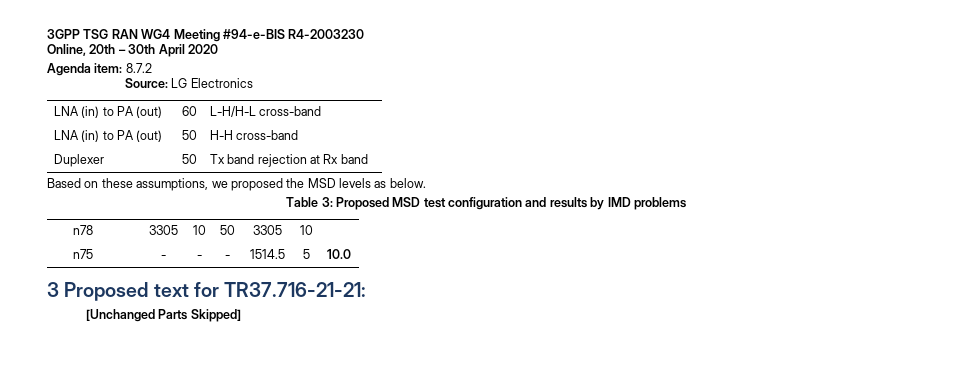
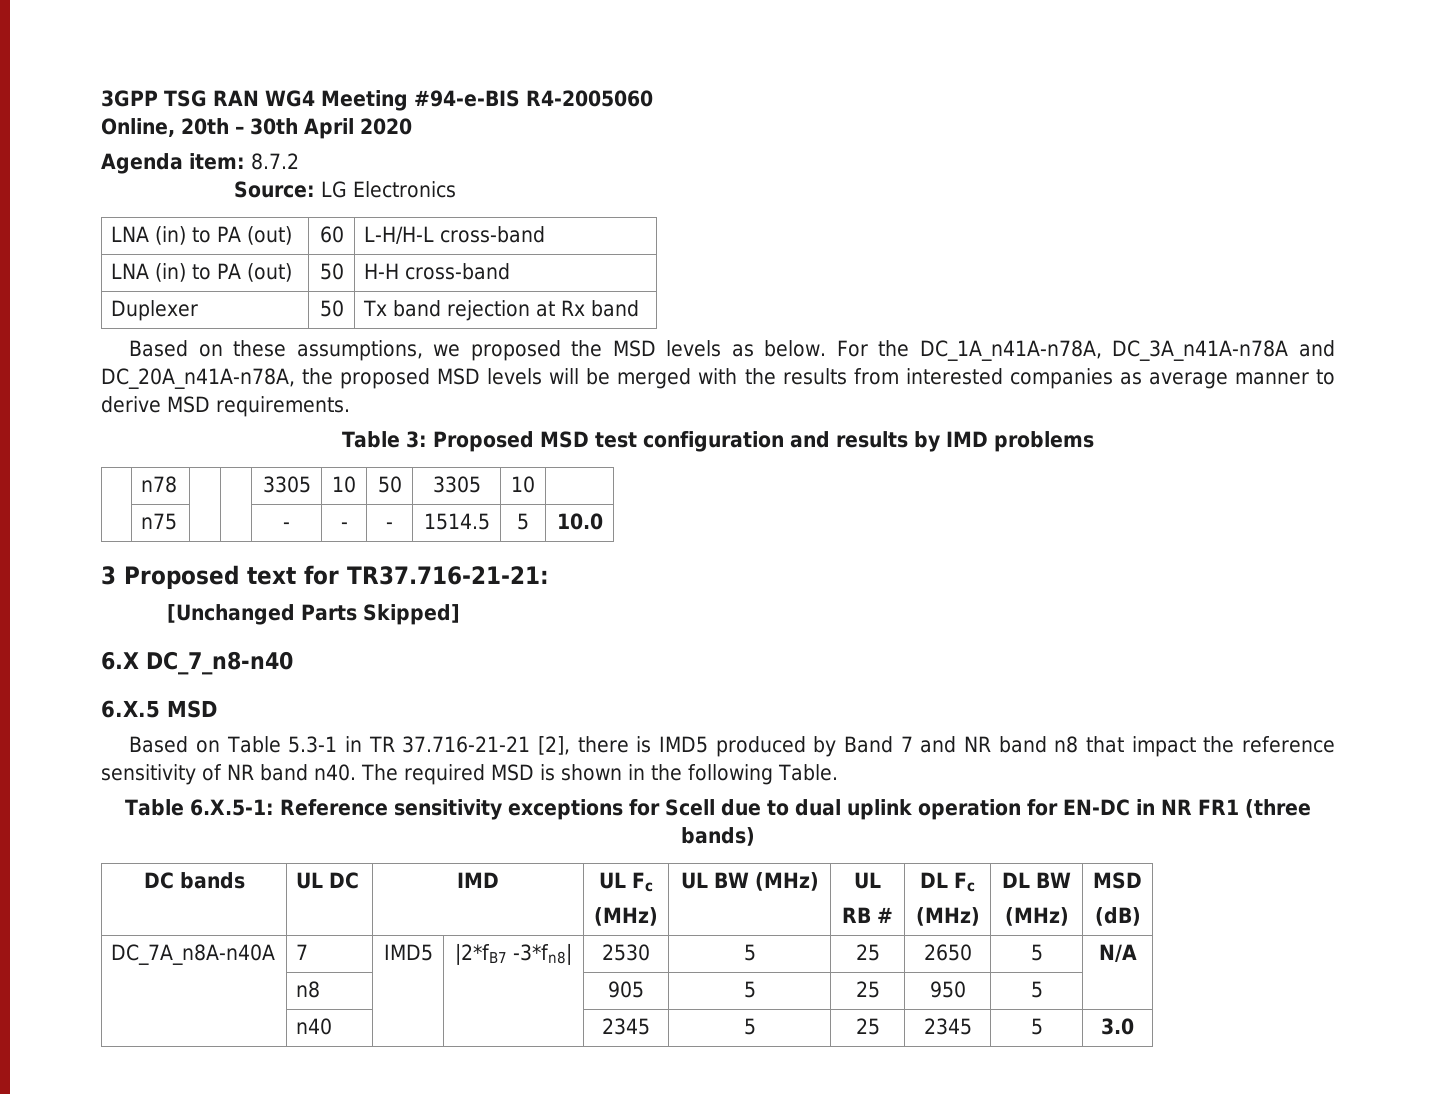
- 3GPP TSG RAN WG4 Meeting #94-e-BIS R4-2003230
+ 3GPP TSG RAN WG4 Meeting #94-e-BIS R4-2005060
+ For the DC_1A_n41A-n78A, DC_3A_n41A-n78A and DC_20A_n41A-n78A, the proposed MSD levels will be merged with the results from interested companies as average manner to derive MSD requirements.
+ 6.X DC_7_n8-n40
+ 6.X.5 MSD
+ Based on Table 5.3-1 in TR 37.716-21-21 [2], there is IMD5 produced by Band 7 and NR band n8 that impact the reference sensitivity of NR band n40. The required MSD is shown in the following Table.
+ Table 6.X.5-1: Reference sensitivity exceptions for Scell due to dual uplink operation for EN-DC in NR FR1 (three bands)
+ DC bands | UL DC | IMD | UL Fc
+ (MHz) | UL BW (MHz) | UL
+ RB # | DL Fc
+ (MHz) | DL BW
+ (MHz) | MSD
+ (dB)
+ DC_7A_n8A-n40A | 7 | IMD5 | |2*fB7 -3*fn8| | 2530 | 5 | 25 | 2650 | 5 | N/A
+ | n8 | | | 905 | 5 | 25 | 950 | 5 |
+ | n40 | | | 2345 | 5 | 25 | 2345 | 5 | 3.0

